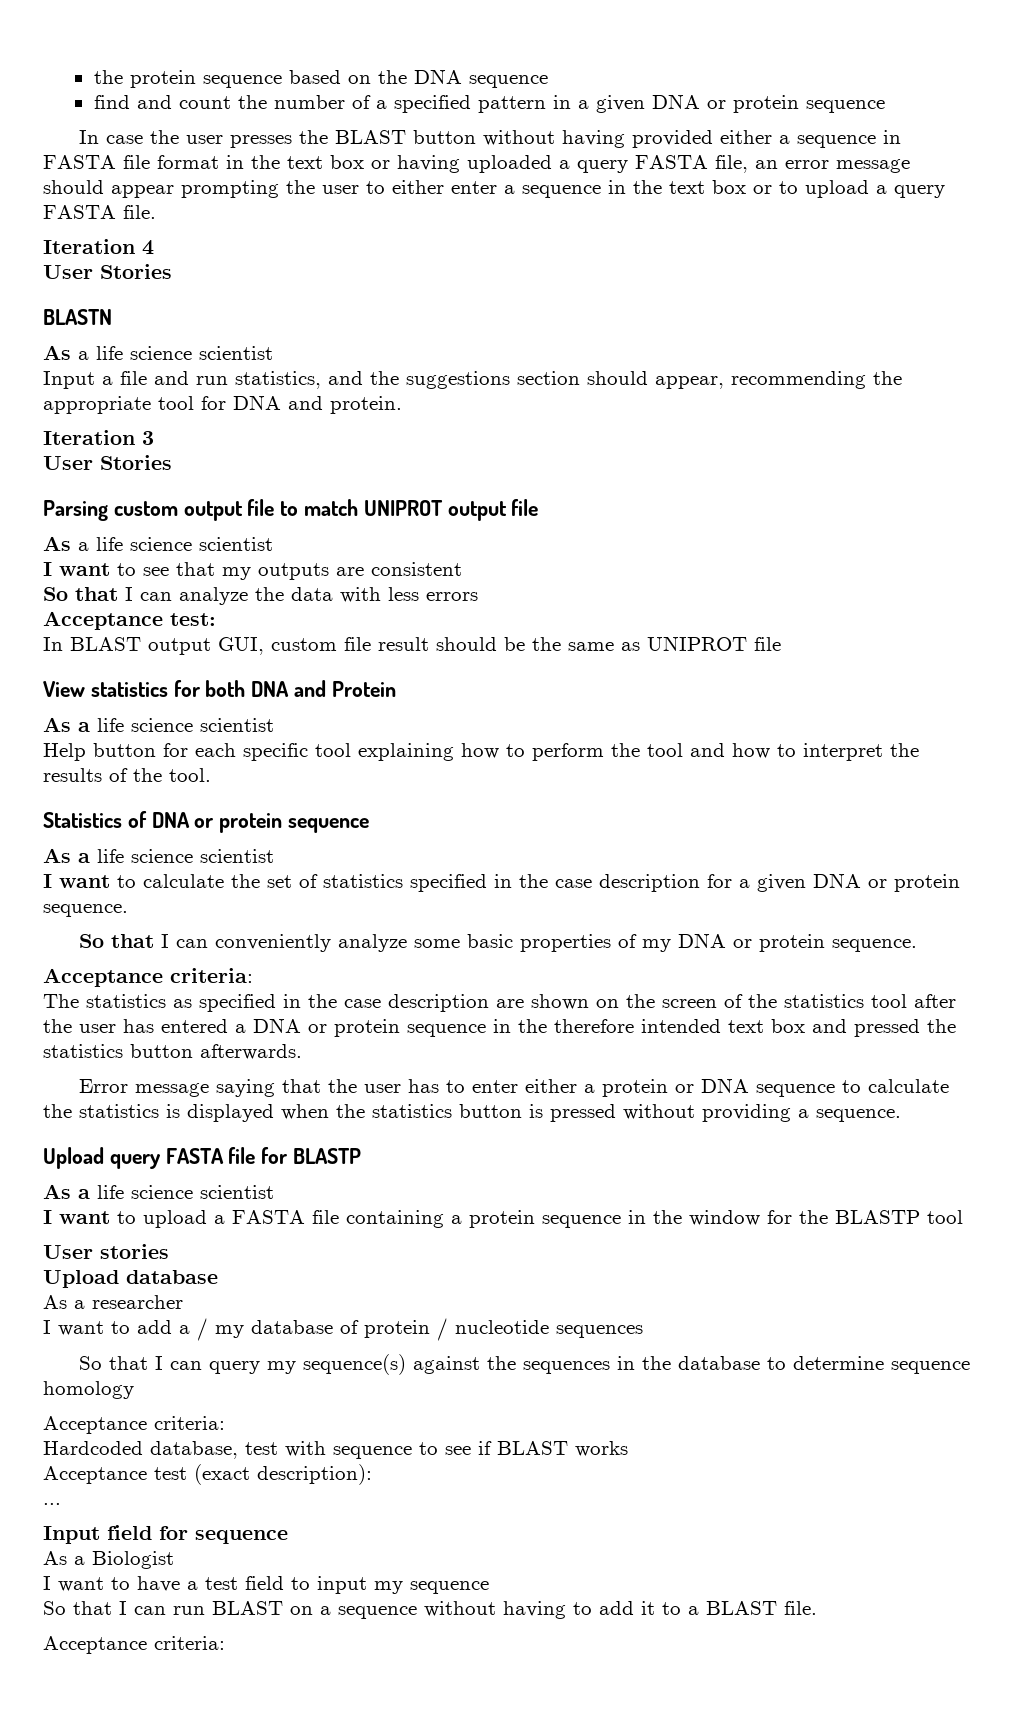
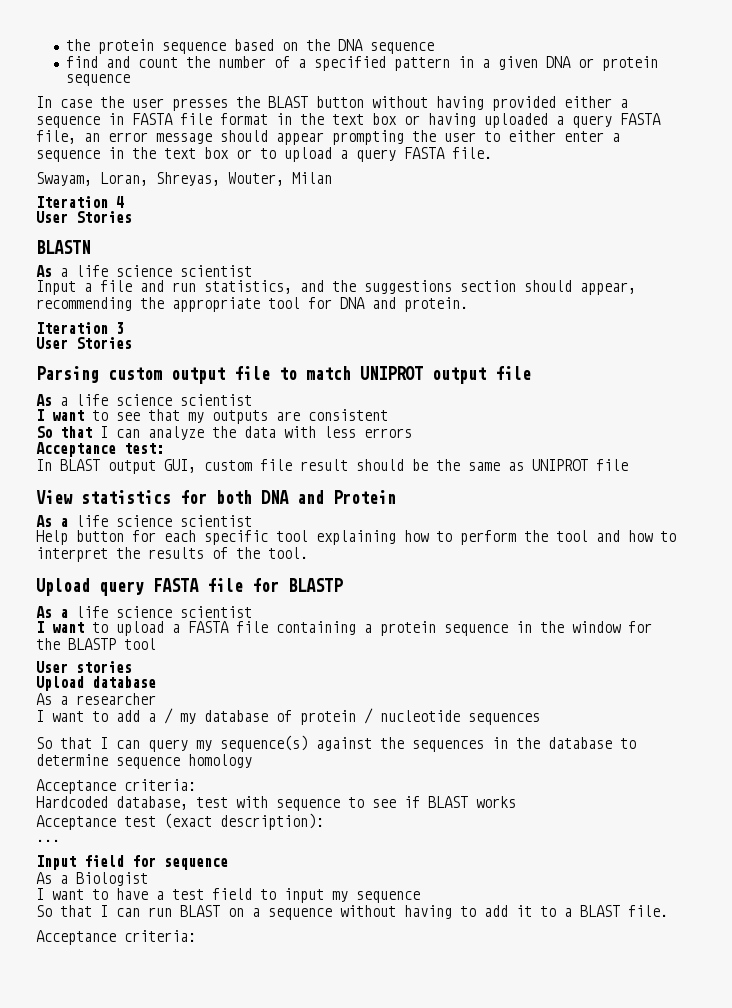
+ Swayam, Loran, Shreyas, Wouter, Milan
- Statistics of DNA or protein sequence
- As a life science scientist
- I want to calculate the set of statistics specified in the case description for a given DNA or protein sequence.
- So that I can conveniently analyze some basic properties of my DNA or protein sequence.
- Acceptance criteria:
- The statistics as specified in the case description are shown on the screen of the statistics tool after the user has entered a DNA or protein sequence in the therefore intended text box and pressed the statistics button afterwards.
- Error message saying that the user has to enter either a protein or DNA sequence to calculate the statistics is displayed when the statistics button is pressed without providing a sequence.

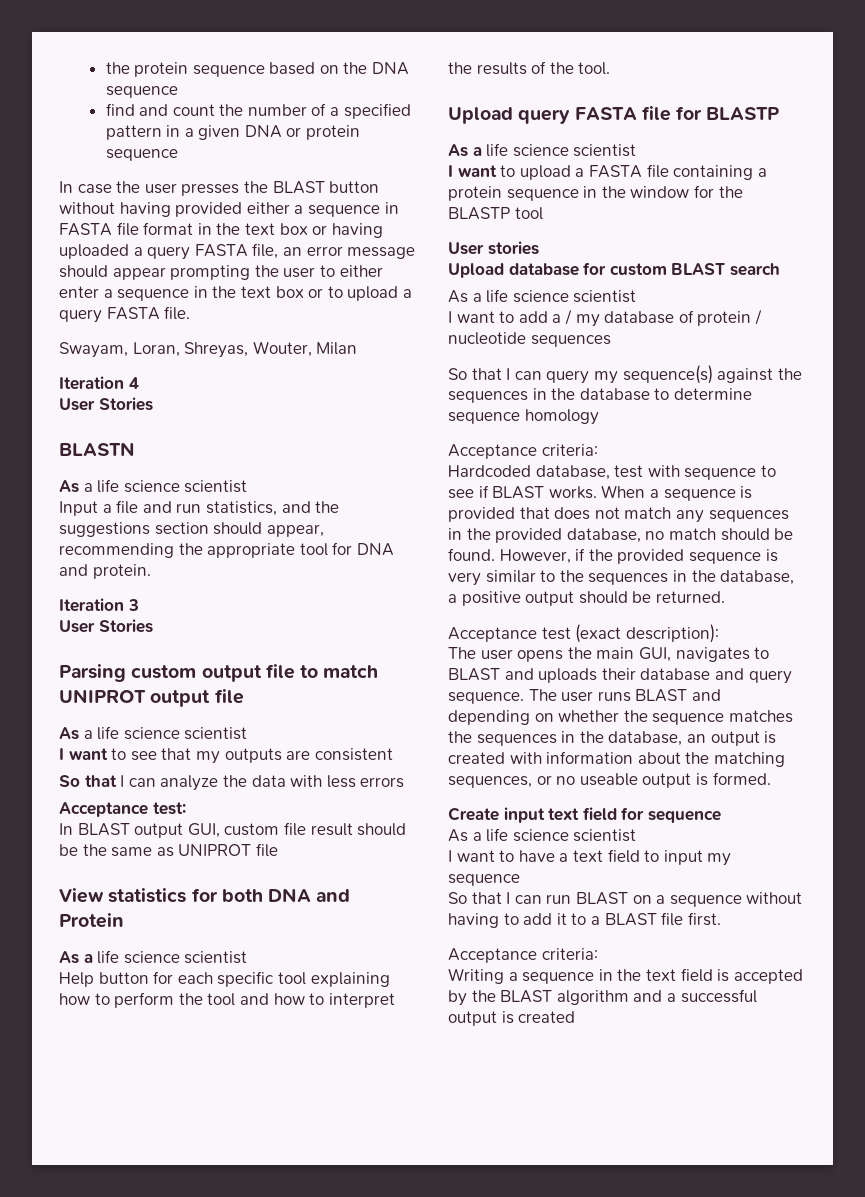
- Upload database
- As a researcher
+ Upload database for custom BLAST search
+ As a life science scientist
- Hardcoded database, test with sequence to see if BLAST works
+ Hardcoded database, test with sequence to see if BLAST works. When a sequence is provided that does not match any sequences in the provided database, no match should be found. However, if the provided sequence is very similar to the sequences in the database, a positive output should be returned.
  Acceptance test (exact description):
- ...
- Input field for sequence
- As a Biologist
+ The user opens the main GUI, navigates to BLAST and uploads their database and query sequence. The user runs BLAST and depending on whether the sequence matches the sequences in the database, an output is created with information about the matching sequences, or no useable output is formed.
+ Create input text field for sequence
+ As a life science scientist
- I want to have a test field to input my sequence
+ I want to have a text field to input my sequence
- So that I can run BLAST on a sequence without having to add it to a BLAST file.
+ So that I can run BLAST on a sequence without having to add it to a BLAST file first.
  Acceptance criteria:
+ Writing a sequence in the text field is accepted by the BLAST algorithm and a successful output is created

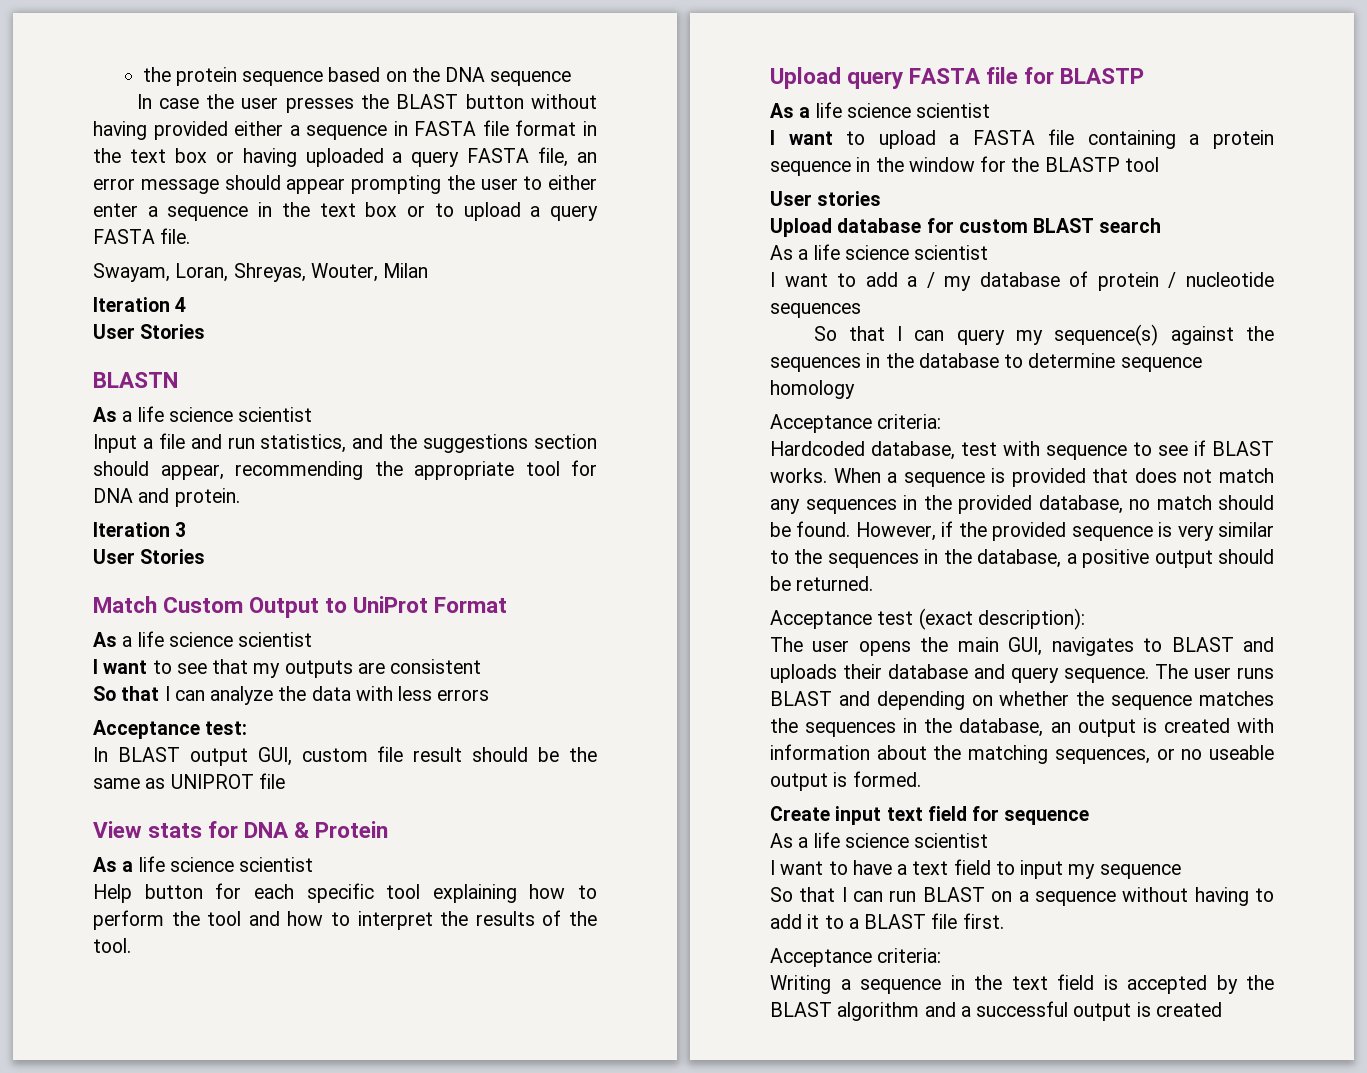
- find and count the number of a specified pattern in a given DNA or protein sequence
- Parsing custom output file to match UNIPROT output file
+ Match Custom Output to UniProt Format
- View statistics for both DNA and Protein
+ View stats for DNA & Protein

